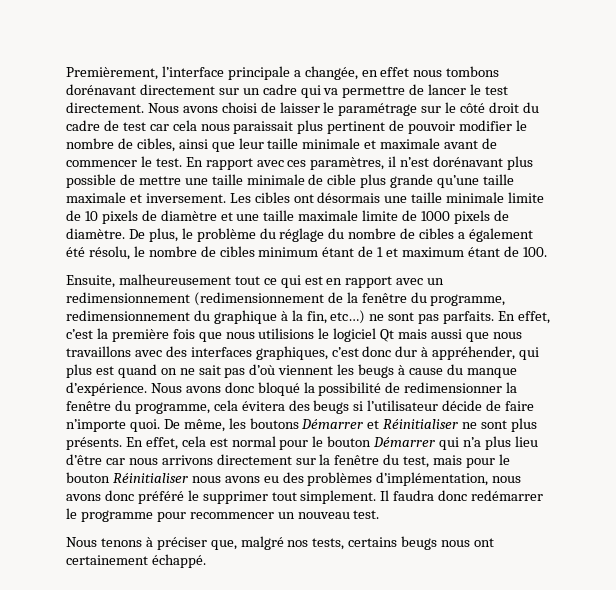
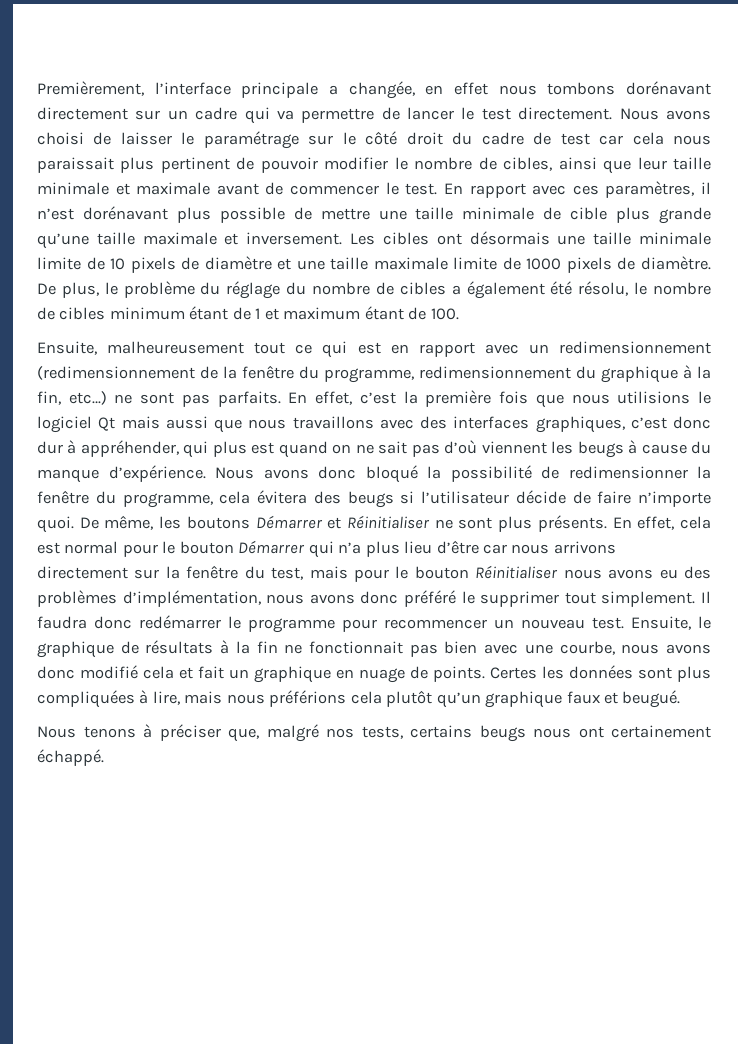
+ Ensuite, le graphique de résultats à la fin ne fonctionnait pas bien avec une courbe, nous avons donc modifié cela et fait un graphique en nuage de points. Certes les données sont plus compliquées à lire, mais nous préférions cela plutôt qu’un graphique faux et beugué.

